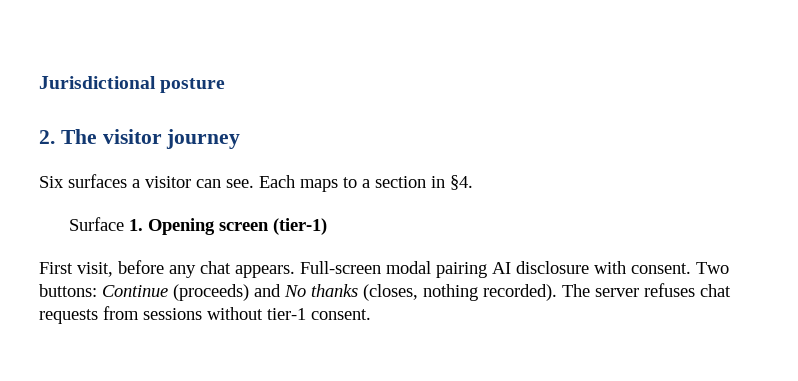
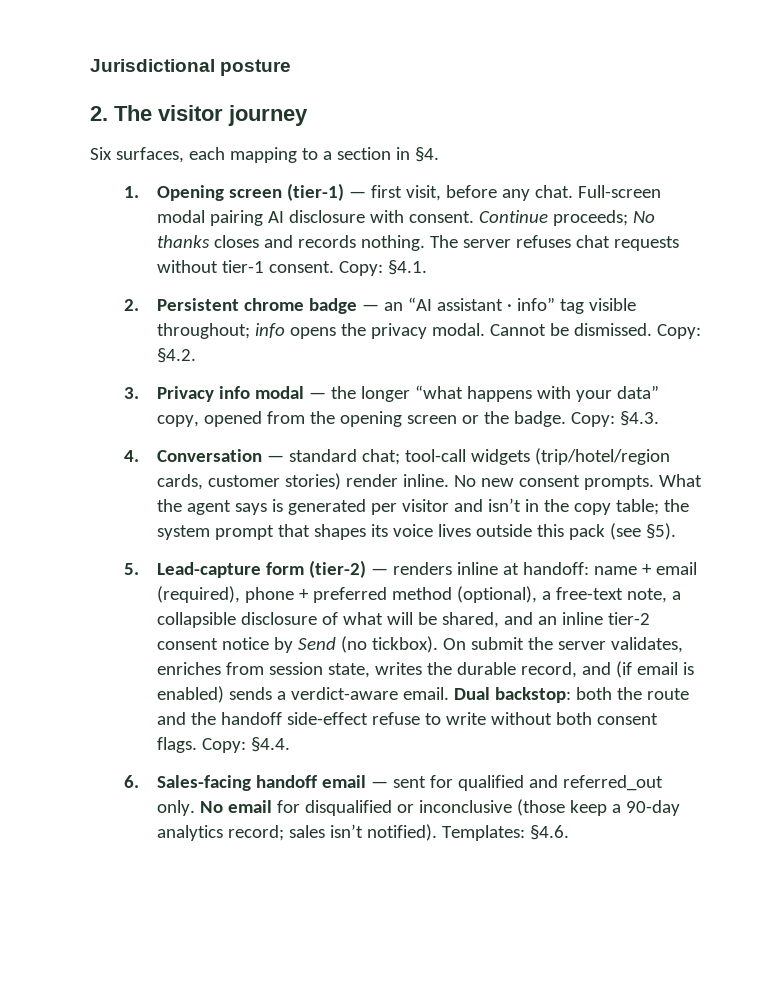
- Six surfaces a visitor can see. Each maps to a section in §4.
+ Six surfaces, each mapping to a section in §4.
- Surface 1. Opening screen (tier-1)
- First visit, before any chat appears.
+ 1. Opening screen (tier-1) — first visit, before any chat.
- Two buttons: Continue (proceeds) and No thanks (closes, nothing recorded).
+ Continue proceeds; No thanks closes and records nothing.
- The server refuses chat requests from sessions without tier-1 consent.
+ The server refuses chat requests without tier-1 consent.
+ Copy: §4.1.
+ 2. Persistent chrome badge — an “AI assistant · info” tag visible throughout; info opens the privacy modal. Cannot be dismissed. Copy: §4.2.
+ 3. Privacy info modal — the longer “what happens with your data” copy, opened from the opening screen or the badge. Copy: §4.3.
+ 4. Conversation — standard chat; tool-call widgets (trip/hotel/region cards, customer stories) render inline. No new consent prompts. What the agent says is generated per visitor and isn’t in the copy table; the system prompt that shapes its voice lives outside this pack (see §5).
+ 5. Lead-capture form (tier-2) — renders inline at handoff: name + email (required), phone + preferred method (optional), a free-text note, a collapsible disclosure of what will be shared, and an inline tier-2 consent notice by Send (no tickbox). On submit the server validates, enriches from session state, writes the durable record, and (if email is enabled) sends a verdict-aware email. Dual backstop: both the route and the handoff side-effect refuse to write without both consent flags. Copy: §4.4.
+ 6. Sales-facing handoff email — sent for qualified and referred_out only. No email for disqualified or inconclusive (those keep a 90-day analytics record; sales isn’t notified). Templates: §4.6.

